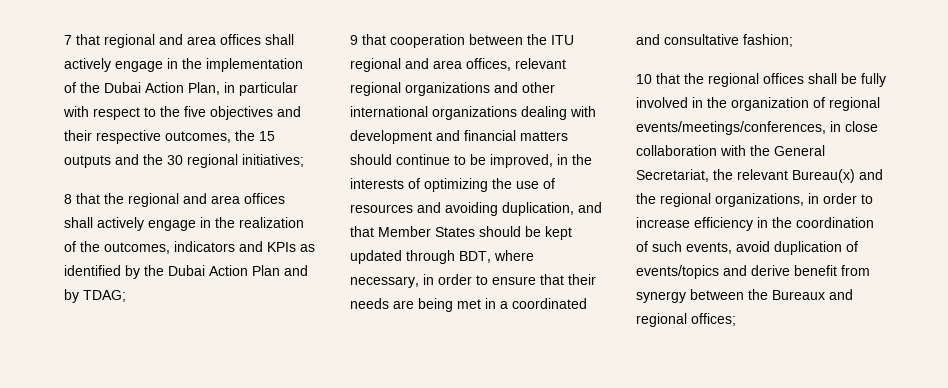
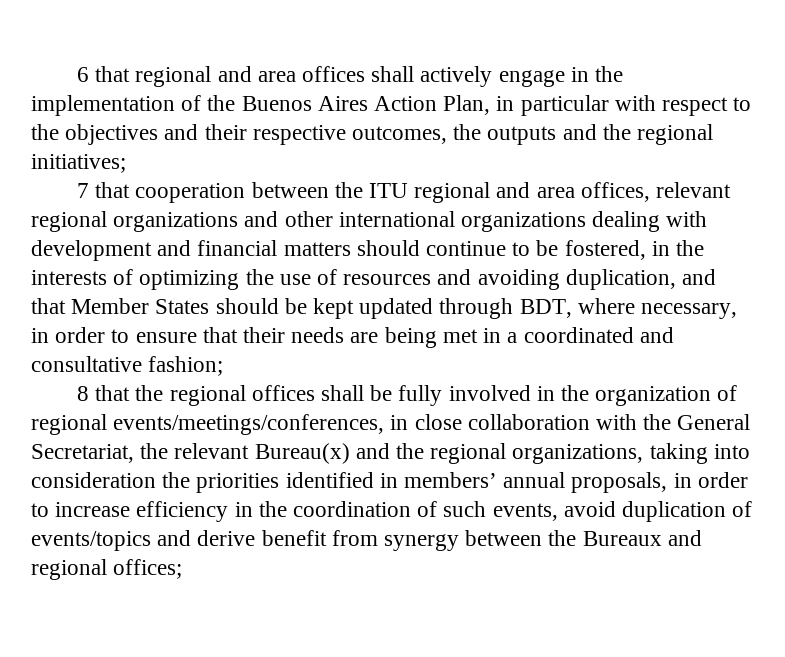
- 7 that regional and area offices shall actively engage in the implementation of the Dubai Action Plan, in particular with respect to the five objectives and their respective outcomes, the 15 outputs and the 30 regional initiatives;
+ 6 that regional and area offices shall actively engage in the implementation of the Buenos Aires Action Plan, in particular with respect to the objectives and their respective outcomes, the outputs and the regional initiatives;
- 8 that the regional and area offices shall actively engage in the realization of the outcomes, indicators and KPIs as identified by the Dubai Action Plan and by TDAG;
- 9 that cooperation between the ITU regional and area offices, relevant regional organizations and other international organizations dealing with development and financial matters should continue to be improved, in the interests of optimizing the use of resources and avoiding duplication, and that Member States should be kept updated through BDT, where necessary, in order to ensure that their needs are being met in a coordinated and consultative fashion;
+ 7 that cooperation between the ITU regional and area offices, relevant regional organizations and other international organizations dealing with development and financial matters should continue to be fostered, in the interests of optimizing the use of resources and avoiding duplication, and that Member States should be kept updated through BDT, where necessary, in order to ensure that their needs are being met in a coordinated and consultative fashion;
- 10 that the regional offices shall be fully involved in the organization of regional events/meetings/conferences, in close collaboration with the General Secretariat, the relevant Bureau(x) and the regional organizations, in order to increase efficiency in the coordination of such events, avoid duplication of events/topics and derive benefit from synergy between the Bureaux and regional offices;
+ 8 that the regional offices shall be fully involved in the organization of regional events/meetings/conferences, in close collaboration with the General Secretariat, the relevant Bureau(x) and the regional organizations, taking into consideration the priorities identified in members’ annual proposals, in order to increase efficiency in the coordination of such events, avoid duplication of events/topics and derive benefit from synergy between the Bureaux and regional offices;

